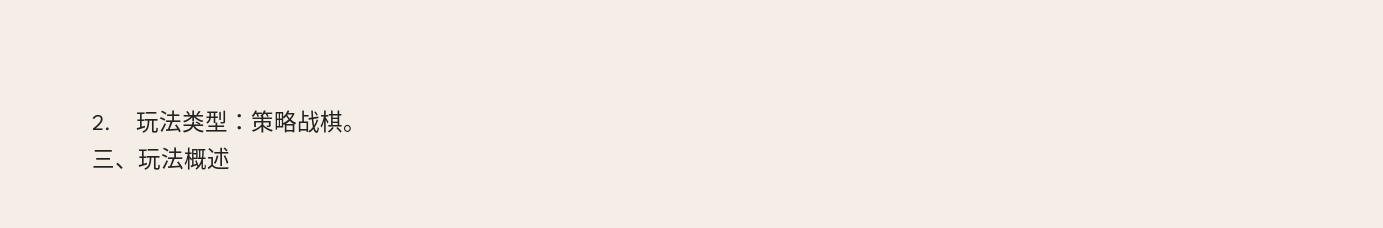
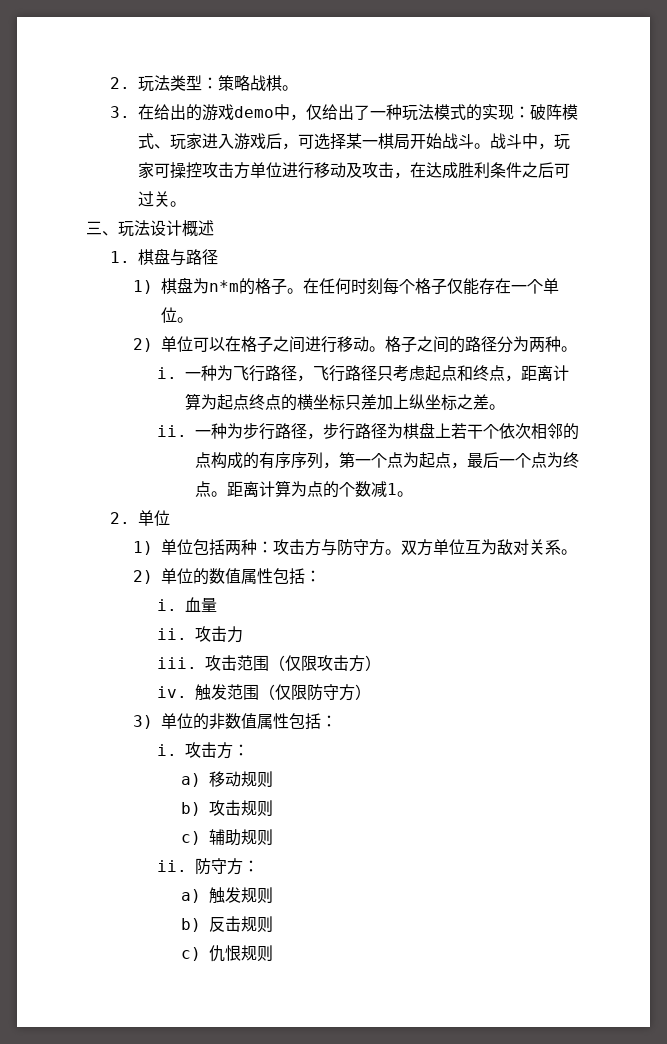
- 三、玩法概述
+ 3.在给出的游戏demo中，仅给出了一种玩法模式的实现：破阵模式、玩家进入游戏后，可选择某一棋局开始战斗。战斗中，玩家可操控攻击方单位进行移动及攻击，在达成胜利条件之后可过关。
+ 三、玩法设计概述
+ 1.棋盘与路径
+ 1)棋盘为n*m的格子。在任何时刻每个格子仅能存在一个单位。
+ 2)单位可以在格子之间进行移动。格子之间的路径分为两种。
+ i.一种为飞行路径，飞行路径只考虑起点和终点，距离计算为起点终点的横坐标只差加上纵坐标之差。
+ ii.一种为步行路径，步行路径为棋盘上若干个依次相邻的点构成的有序序列，第一个点为起点，最后一个点为终点。距离计算为点的个数减1。
+ 2.单位
+ 1)单位包括两种：攻击方与防守方。双方单位互为敌对关系。
+ 2)单位的数值属性包括：
+ i.血量
+ ii.攻击力
+ iii.攻击范围（仅限攻击方）
+ iv.触发范围（仅限防守方）
+ 3)单位的非数值属性包括：
+ i.攻击方：
+ a)移动规则
+ b)攻击规则
+ c)辅助规则
+ ii.防守方：
+ a)触发规则
+ b)反击规则
+ c)仇恨规则

